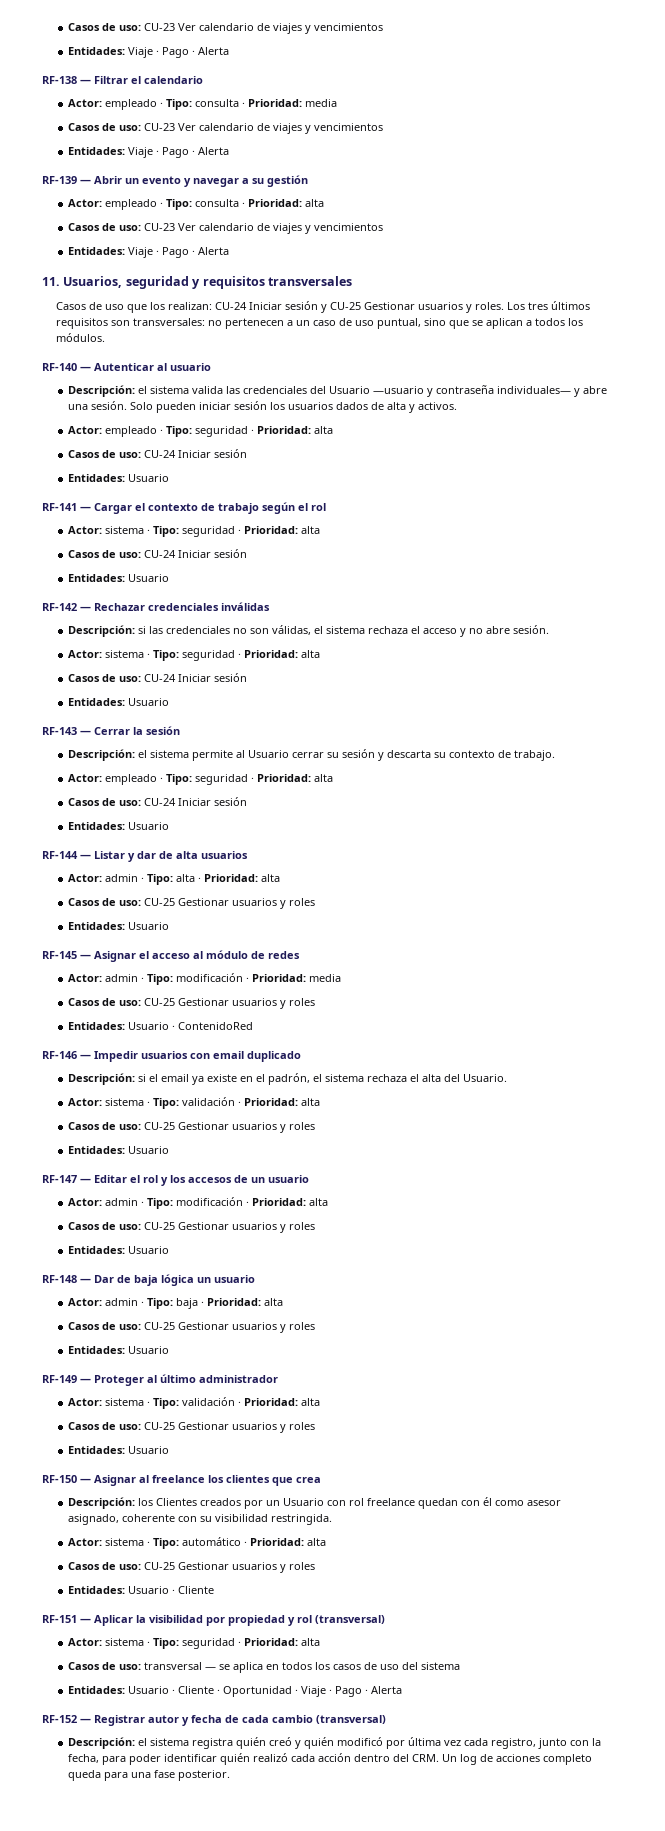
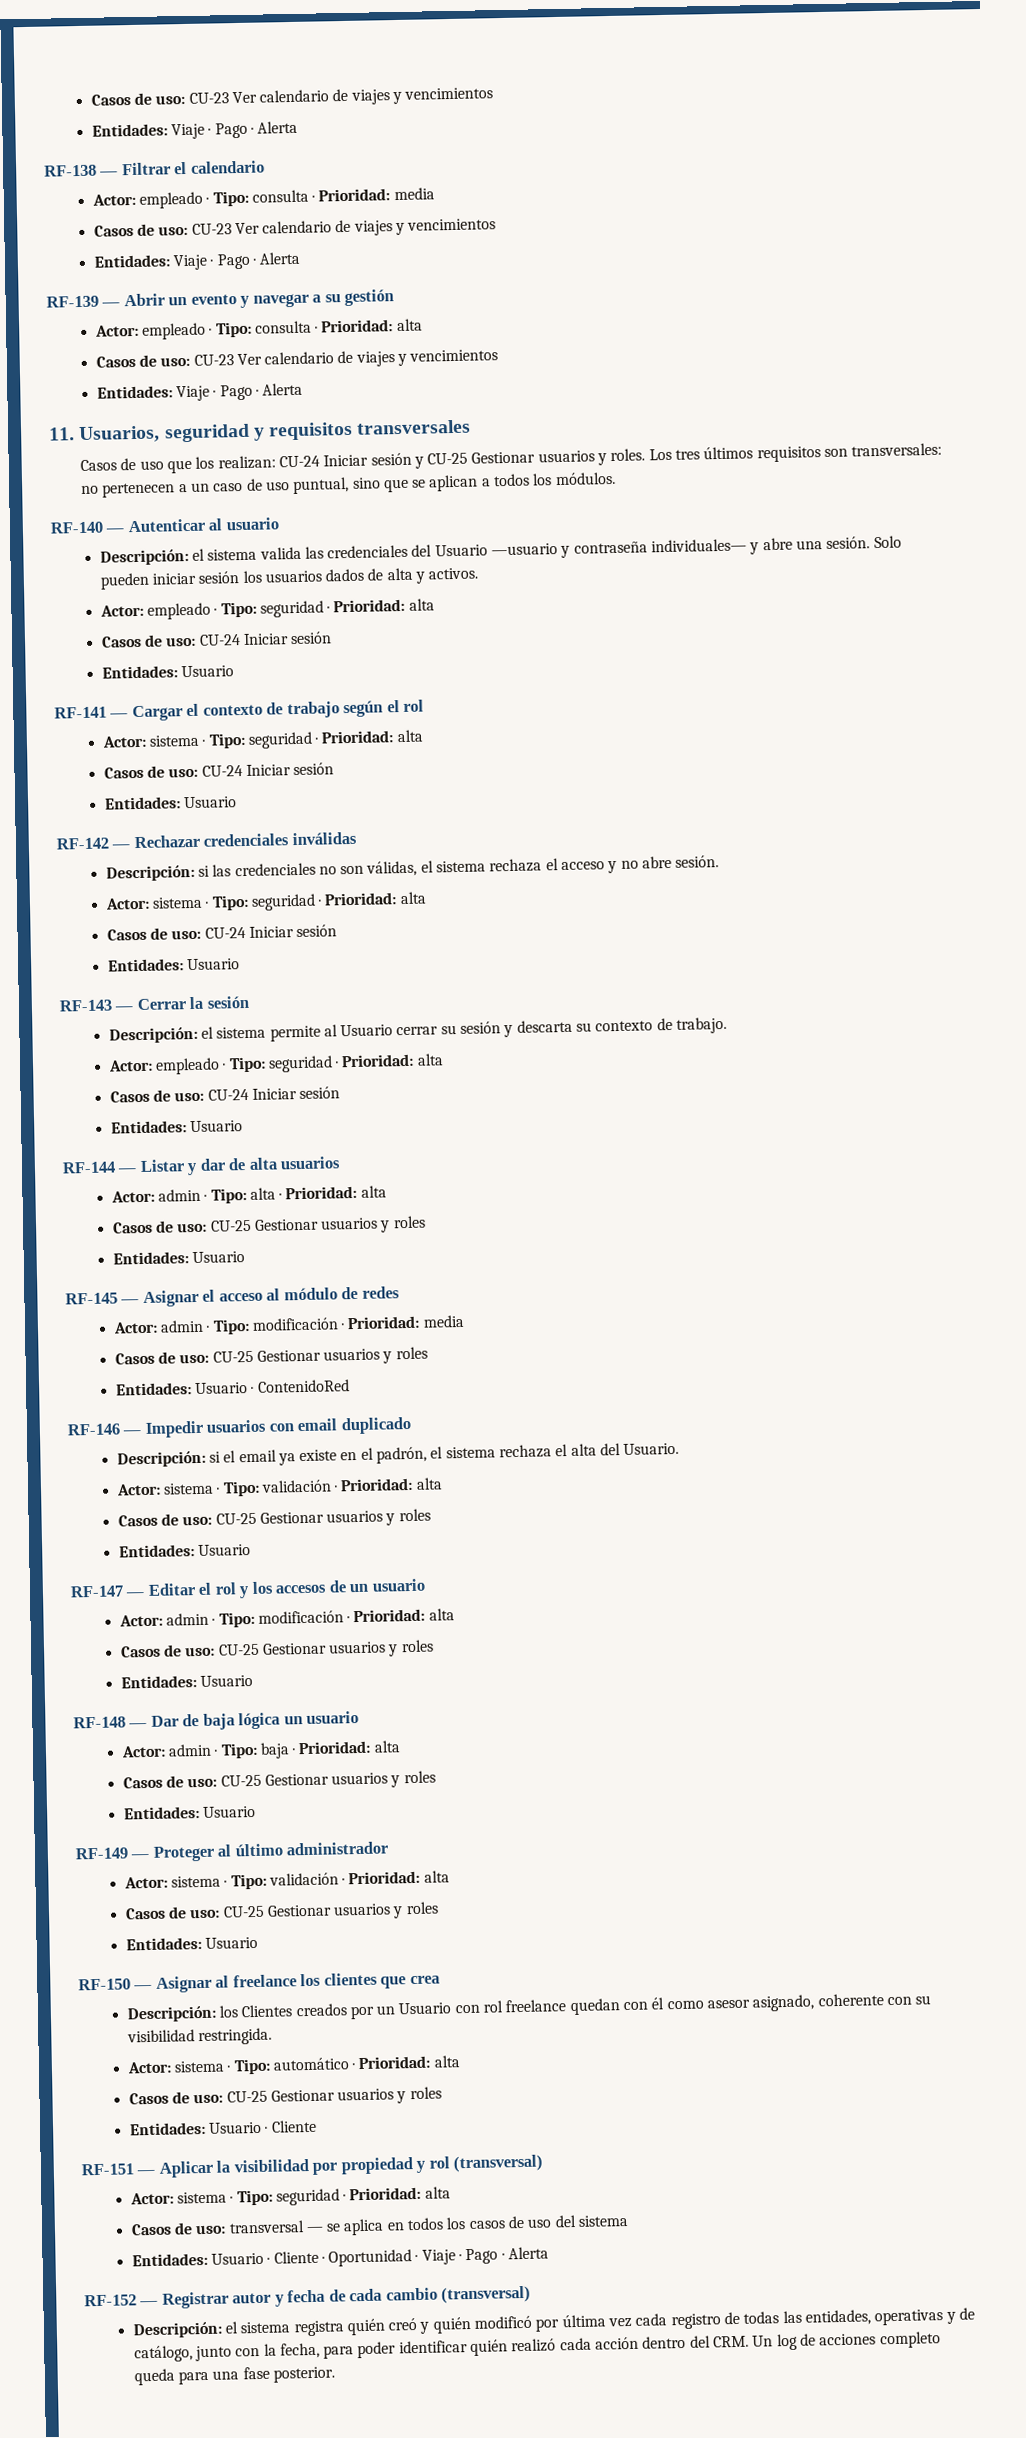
- Descripción: el sistema registra quién creó y quién modificó por última vez cada registro, junto con la fecha, para poder identificar quién realizó cada acción dentro del CRM. Un log de acciones completo queda para una fase posterior.
+ Descripción: el sistema registra quién creó y quién modificó por última vez cada registro de todas las entidades, operativas y de catálogo, junto con la fecha, para poder identificar quién realizó cada acción dentro del CRM. Un log de acciones completo queda para una fase posterior.

